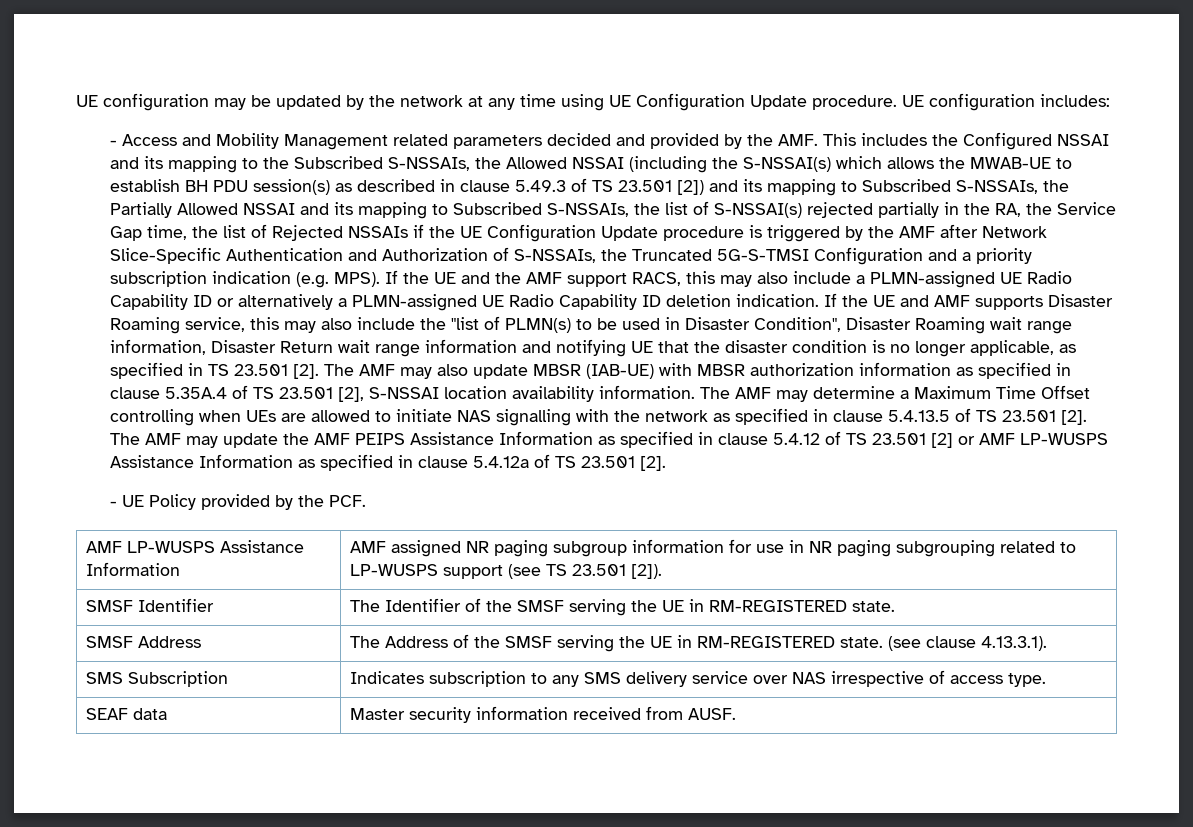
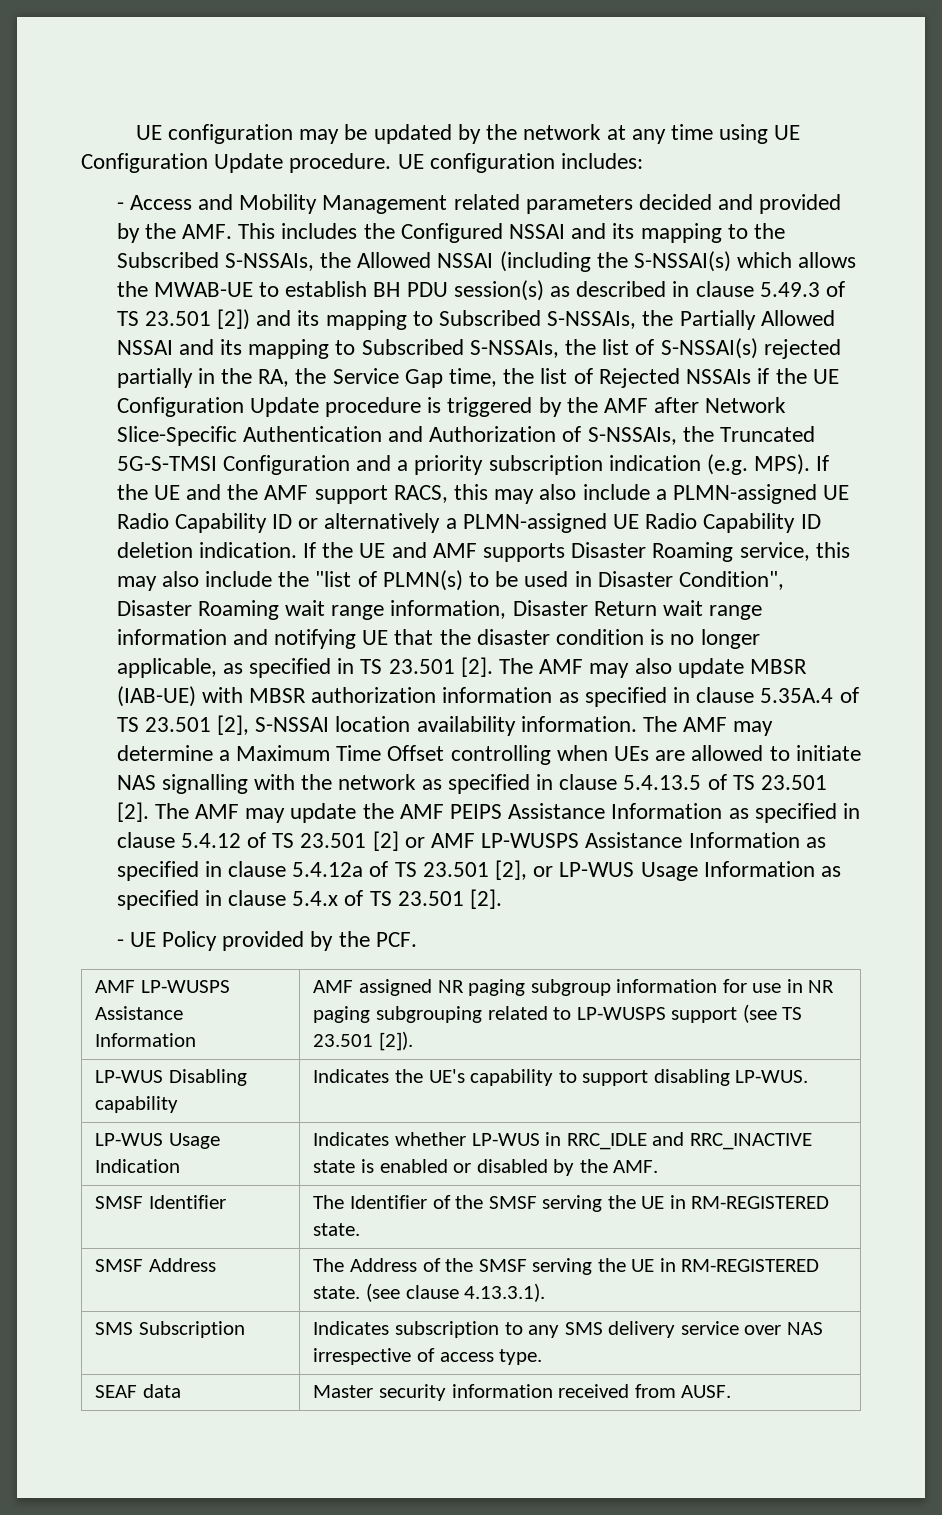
- The AMF may update the AMF PEIPS Assistance Information as specified in clause 5.4.12 of TS 23.501 [2] or AMF LP-WUSPS Assistance Information as specified in clause 5.4.12a of TS 23.501 [2].
+ The AMF may update the AMF PEIPS Assistance Information as specified in clause 5.4.12 of TS 23.501 [2] or AMF LP-WUSPS Assistance Information as specified in clause 5.4.12a of TS 23.501 [2], or LP-WUS Usage Information as specified in clause 5.4.x of TS 23.501 [2].
+ LP-WUS Disabling capability | Indicates the UE's capability to support disabling LP-WUS.
+ LP-WUS Usage Indication | Indicates whether LP-WUS in RRC_IDLE and RRC_INACTIVE state is enabled or disabled by the AMF.

